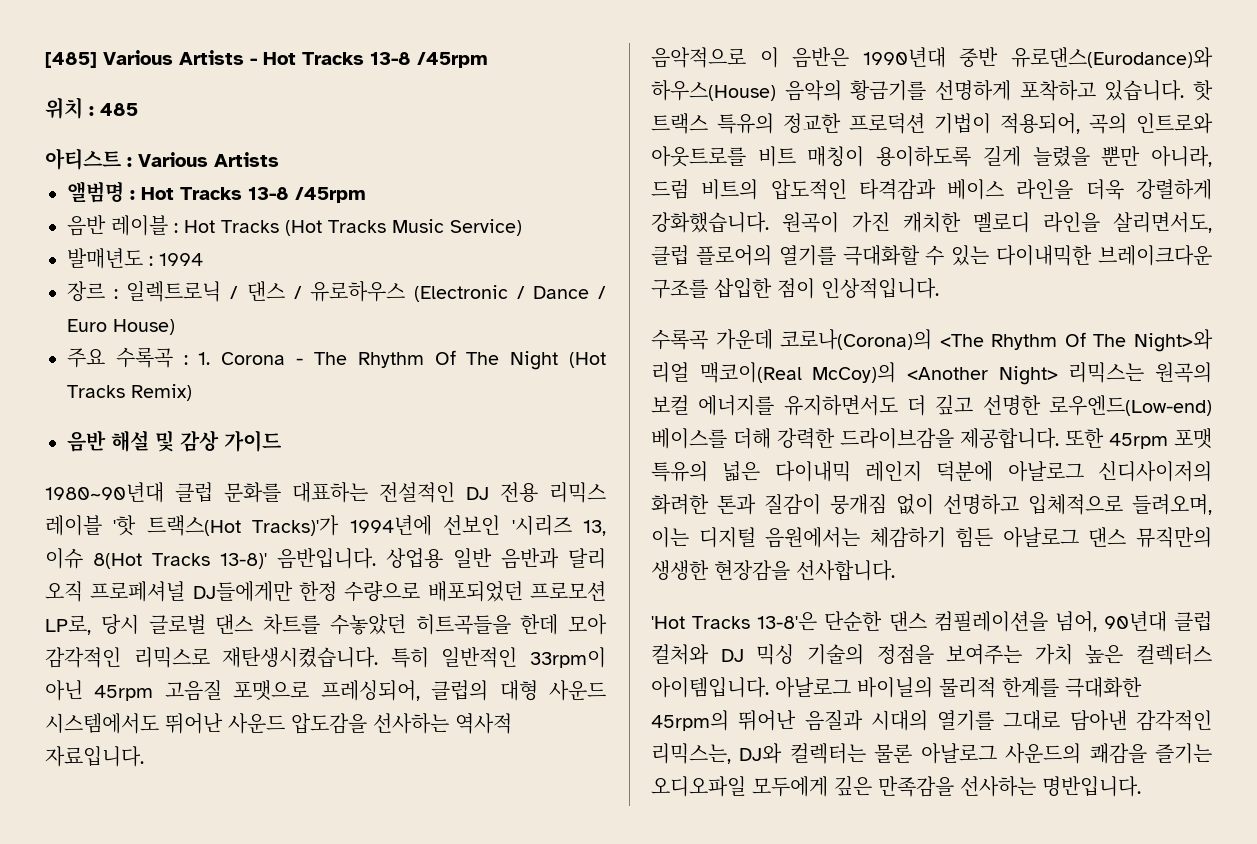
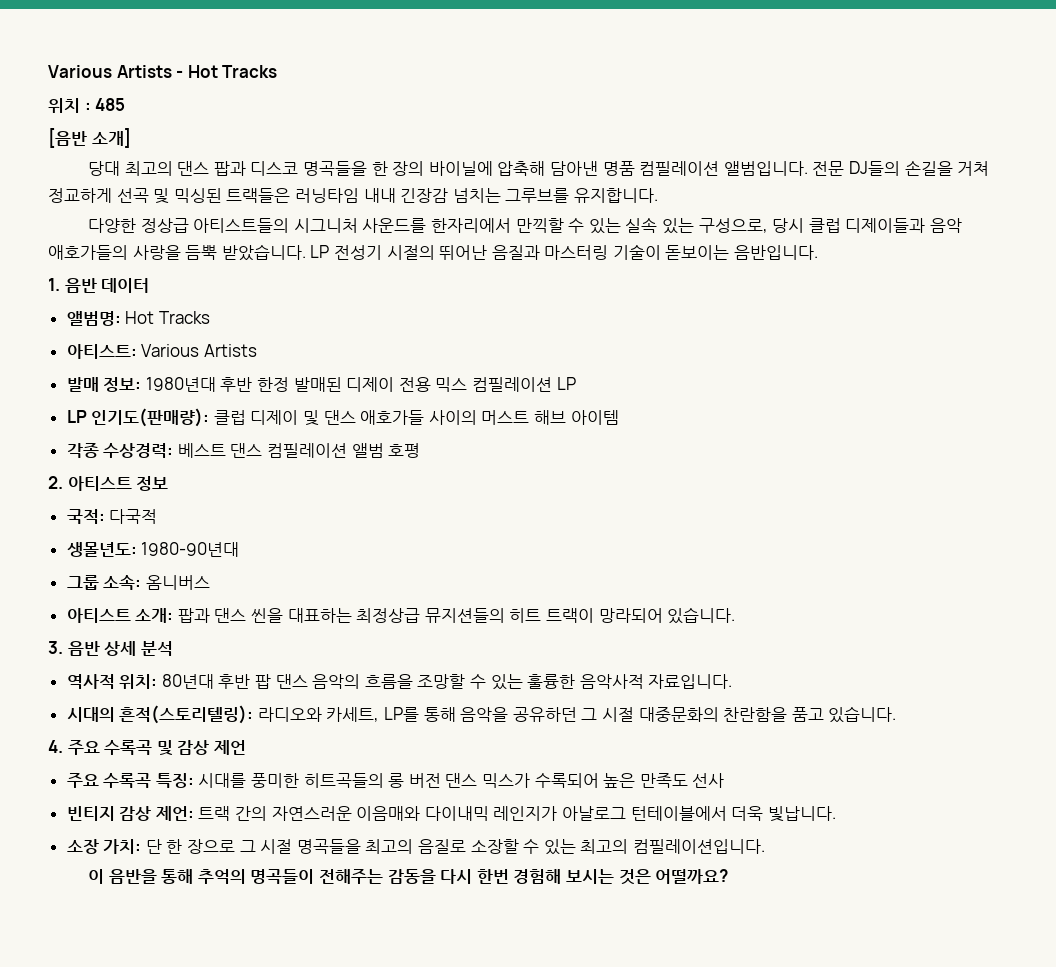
- [485] Various Artists - Hot Tracks 13-8 /45rpm
+ Various Artists - Hot Tracks
- 아티스트 : Various Artists
- 앨범명 : Hot Tracks 13-8 /45rpm
- 음반 레이블 : Hot Tracks (Hot Tracks Music Service)
- 발매년도 : 1994
- 장르 : 일렉트로닉 / 댄스 / 유로하우스 (Electronic / Dance / Euro House)
- 주요 수록곡 : 1. Corona - The Rhythm Of The Night (Hot Tracks Remix)
- 음반 해설 및 감상 가이드
- 1980~90년대 클럽 문화를 대표하는 전설적인 DJ 전용 리믹스 레이블 '핫 트랙스(Hot Tracks)'가 1994년에 선보인 '시리즈 13, 이슈 8(Hot Tracks 13-8)' 음반입니다. 상업용 일반 음반과 달리 오직 프로페셔널 DJ들에게만 한정 수량으로 배포되었던 프로모션 LP로, 당시 글로벌 댄스 차트를 수놓았던 히트곡들을 한데 모아 감각적인 리믹스로 재탄생시켰습니다. 특히 일반적인 33rpm이 아닌 45rpm 고음질 포맷으로 프레싱되어, 클럽의 대형 사운드 시스템에서도 뛰어난 사운드 압도감을 선사하는 역사적 자료입니다.
- 음악적으로 이 음반은 1990년대 중반 유로댄스(Eurodance)와 하우스(House) 음악의 황금기를 선명하게 포착하고 있습니다. 핫 트랙스 특유의 정교한 프로덕션 기법이 적용되어, 곡의 인트로와 아웃트로를 비트 매칭이 용이하도록 길게 늘렸을 뿐만 아니라, 드럼 비트의 압도적인 타격감과 베이스 라인을 더욱 강렬하게 강화했습니다. 원곡이 가진 캐치한 멜로디 라인을 살리면서도, 클럽 플로어의 열기를 극대화할 수 있는 다이내믹한 브레이크다운 구조를 삽입한 점이 인상적입니다.
- 수록곡 가운데 코로나(Corona)의 <The Rhythm Of The Night>와 리얼 맥코이(Real McCoy)의 <Another Night> 리믹스는 원곡의 보컬 에너지를 유지하면서도 더 깊고 선명한 로우엔드(Low-end) 베이스를 더해 강력한 드라이브감을 제공합니다. 또한 45rpm 포맷 특유의 넓은 다이내믹 레인지 덕분에 아날로그 신디사이저의 화려한 톤과 질감이 뭉개짐 없이 선명하고 입체적으로 들려오며, 이는 디지털 음원에서는 체감하기 힘든 아날로그 댄스 뮤직만의 생생한 현장감을 선사합니다.
- 'Hot Tracks 13-8'은 단순한 댄스 컴필레이션을 넘어, 90년대 클럽 컬처와 DJ 믹싱 기술의 정점을 보여주는 가치 높은 컬렉터스 아이템입니다. 아날로그 바이닐의 물리적 한계를 극대화한 45rpm의 뛰어난 음질과 시대의 열기를 그대로 담아낸 감각적인 리믹스는, DJ와 컬렉터는 물론 아날로그 사운드의 쾌감을 즐기는 오디오파일 모두에게 깊은 만족감을 선사하는 명반입니다.
+ [음반 소개]
+ 당대 최고의 댄스 팝과 디스코 명곡들을 한 장의 바이닐에 압축해 담아낸 명품 컴필레이션 앨범입니다. 전문 DJ들의 손길을 거쳐 정교하게 선곡 및 믹싱된 트랙들은 러닝타임 내내 긴장감 넘치는 그루브를 유지합니다.
+ 다양한 정상급 아티스트들의 시그니처 사운드를 한자리에서 만끽할 수 있는 실속 있는 구성으로, 당시 클럽 디제이들과 음악 애호가들의 사랑을 듬뿍 받았습니다. LP 전성기 시절의 뛰어난 음질과 마스터링 기술이 돋보이는 음반입니다.
+ 1. 음반 데이터
+ 앨범명: Hot Tracks
+ 아티스트: Various Artists
+ 발매 정보: 1980년대 후반 한정 발매된 디제이 전용 믹스 컴필레이션 LP
+ LP 인기도(판매량): 클럽 디제이 및 댄스 애호가들 사이의 머스트 해브 아이템
+ 각종 수상경력: 베스트 댄스 컴필레이션 앨범 호평
+ 2. 아티스트 정보
+ 국적: 다국적
+ 생몰년도: 1980-90년대
+ 그룹 소속: 옴니버스
+ 아티스트 소개: 팝과 댄스 씬을 대표하는 최정상급 뮤지션들의 히트 트랙이 망라되어 있습니다.
+ 3. 음반 상세 분석
+ 역사적 위치: 80년대 후반 팝 댄스 음악의 흐름을 조망할 수 있는 훌륭한 음악사적 자료입니다.
+ 시대의 흔적(스토리텔링): 라디오와 카세트, LP를 통해 음악을 공유하던 그 시절 대중문화의 찬란함을 품고 있습니다.
+ 4. 주요 수록곡 및 감상 제언
+ 주요 수록곡 특징: 시대를 풍미한 히트곡들의 롱 버전 댄스 믹스가 수록되어 높은 만족도 선사
+ 빈티지 감상 제언: 트랙 간의 자연스러운 이음매와 다이내믹 레인지가 아날로그 턴테이블에서 더욱 빛납니다.
+ 소장 가치: 단 한 장으로 그 시절 명곡들을 최고의 음질로 소장할 수 있는 최고의 컴필레이션입니다.
+ 이 음반을 통해 추억의 명곡들이 전해주는 감동을 다시 한번 경험해 보시는 것은 어떨까요?

